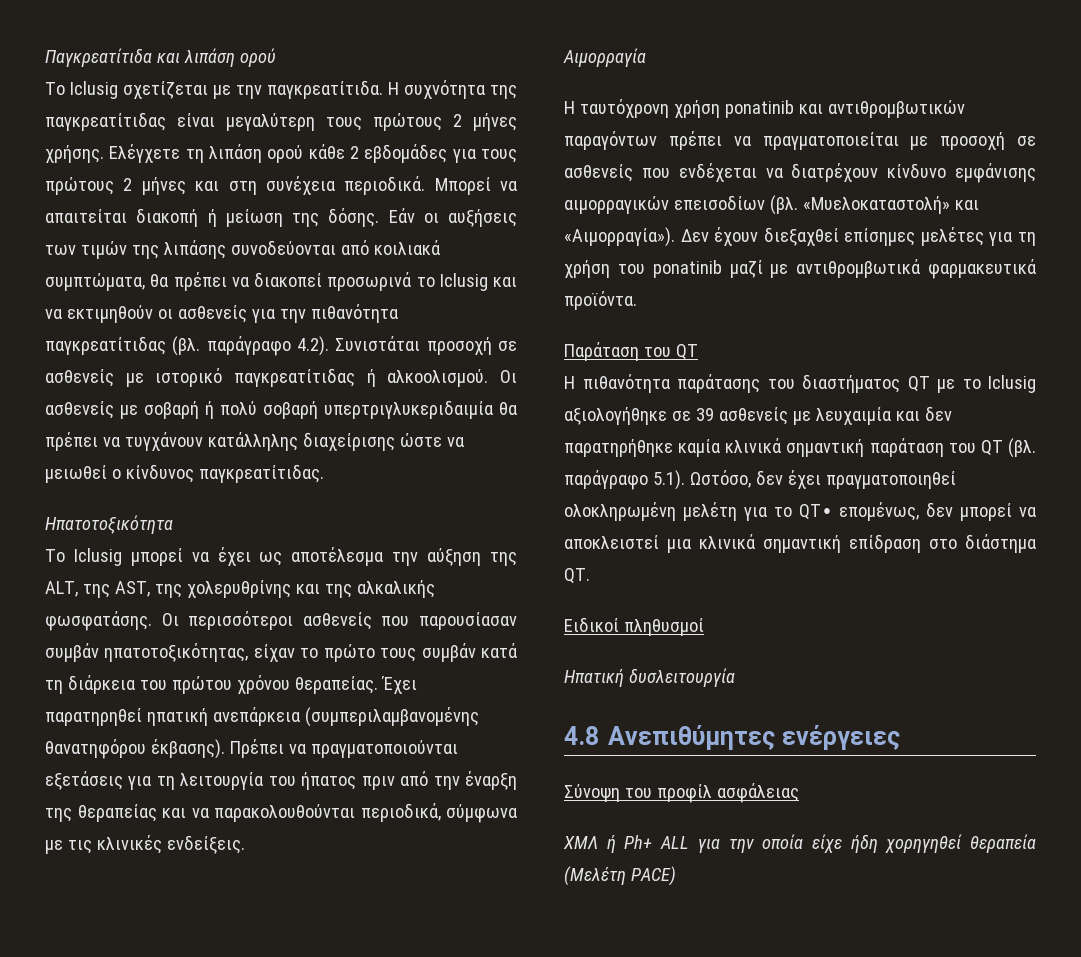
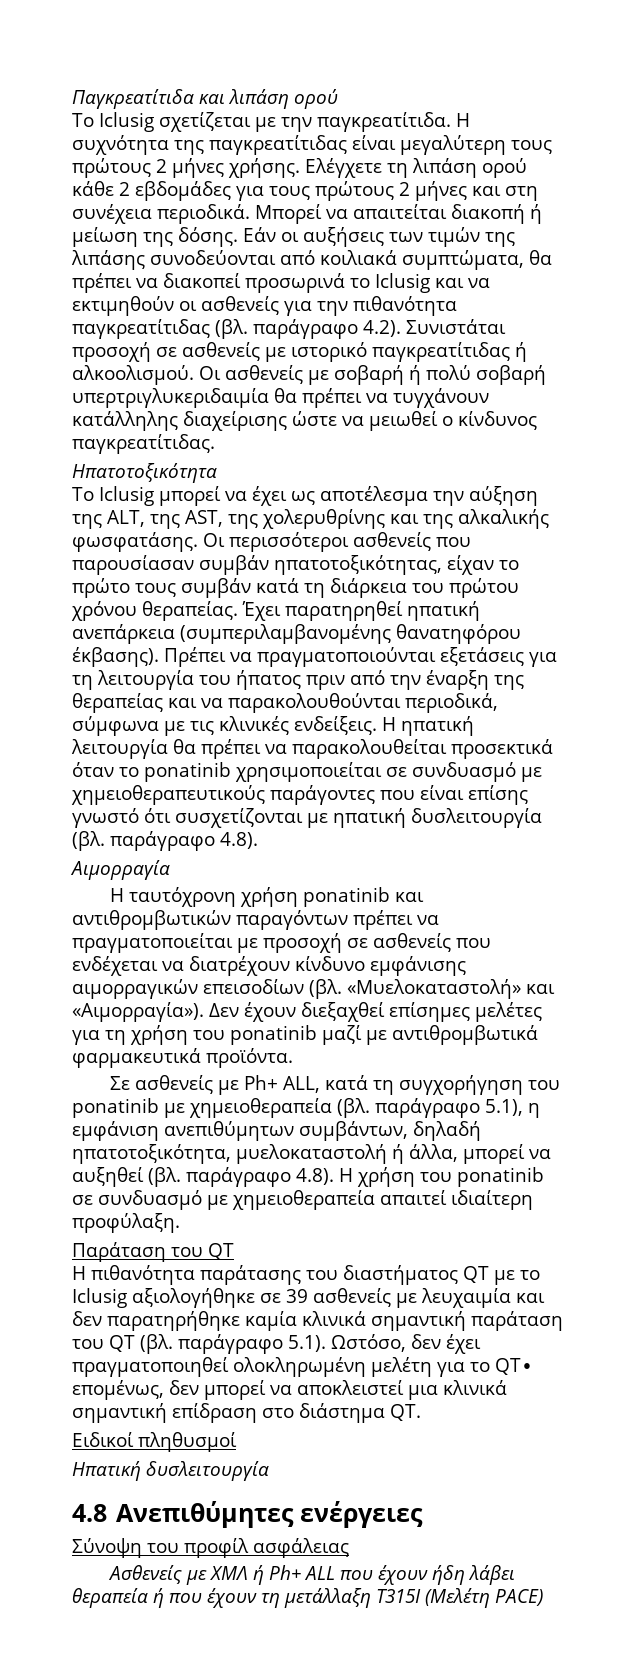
+ Η ηπατική λειτουργία θα πρέπει να παρακολουθείται προσεκτικά όταν το ponatinib χρησιμοποιείται σε συνδυασμό με χημειοθεραπευτικούς παράγοντες που είναι επίσης γνωστό ότι συσχετίζονται με ηπατική δυσλειτουργία (βλ. παράγραφο 4.8).
+ Σε ασθενείς με Ph+ ALL, κατά τη συγχορήγηση του ponatinib με χημειοθεραπεία (βλ. παράγραφο 5.1), η εμφάνιση ανεπιθύμητων συμβάντων, δηλαδή ηπατοτοξικότητα, μυελοκαταστολή ή άλλα, μπορεί να αυξηθεί (βλ. παράγραφο 4.8). Η χρήση του ponatinib σε συνδυασμό με χημειοθεραπεία απαιτεί ιδιαίτερη προφύλαξη.
- ΧΜΛ ή Ph+ ALL για την οποία είχε ήδη χορηγηθεί θεραπεία (Μελέτη PACE)
+ Ασθενείς με ΧΜΛ ή Ph+ ALL που έχουν ήδη λάβει θεραπεία ή που έχουν τη μετάλλαξη T315I (Μελέτη PACE)

